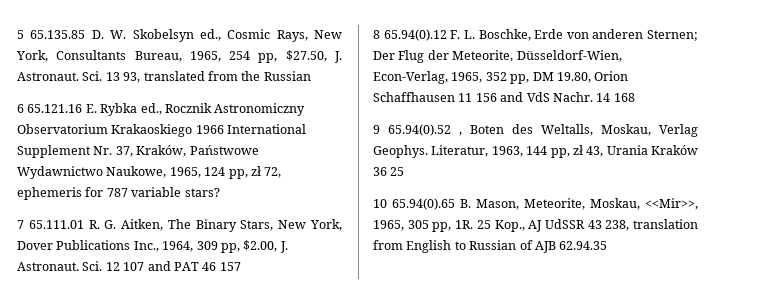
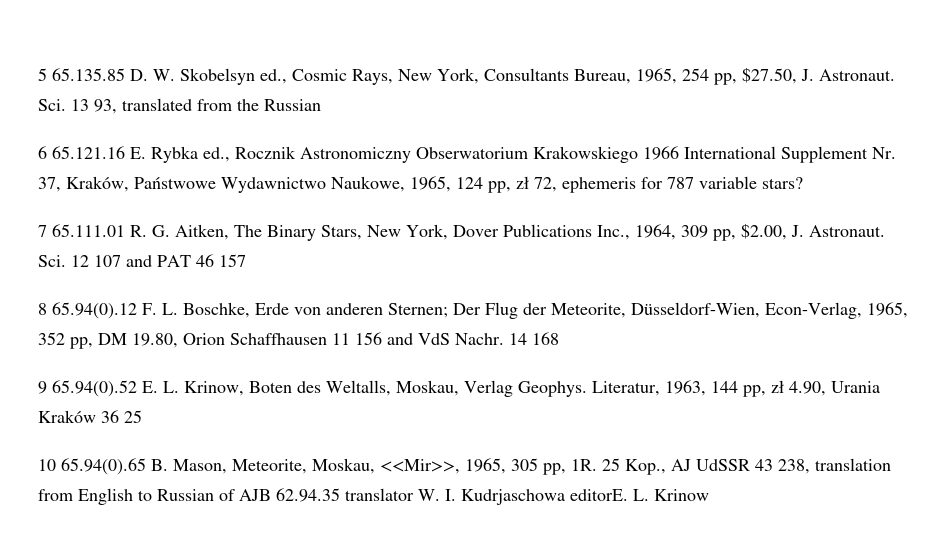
- 6 65.121.16 E. Rybka ed., Rocznik Astronomiczny Observatorium Krakaoskiego 1966 International Supplement Nr. 37, Kraków, Państwowe Wydawnictwo Naukowe, 1965, 124 pp, zł 72, ephemeris for 787 variable stars?
+ 6 65.121.16 E. Rybka ed., Rocznik Astronomiczny Obserwatorium Krakowskiego 1966 International Supplement Nr. 37, Kraków, Państwowe Wydawnictwo Naukowe, 1965, 124 pp, zł 72, ephemeris for 787 variable stars?
- 9 65.94(0).52 , Boten des Weltalls, Moskau, Verlag Geophys.
+ 9 65.94(0).52 E. L. Krinow, Boten des Weltalls, Moskau, Verlag Geophys.
- Literatur, 1963, 144 pp, zł 43, Urania Kraków 36 25
+ Literatur, 1963, 144 pp, zł 4.90, Urania Kraków 36 25
- 25 Kop., AJ UdSSR 43 238, translation from English to Russian of AJB 62.94.35
+ 25 Kop., AJ UdSSR 43 238, translation from English to Russian of AJB 62.94.35 translator W. I. Kudrjaschowa editorE. L. Krinow

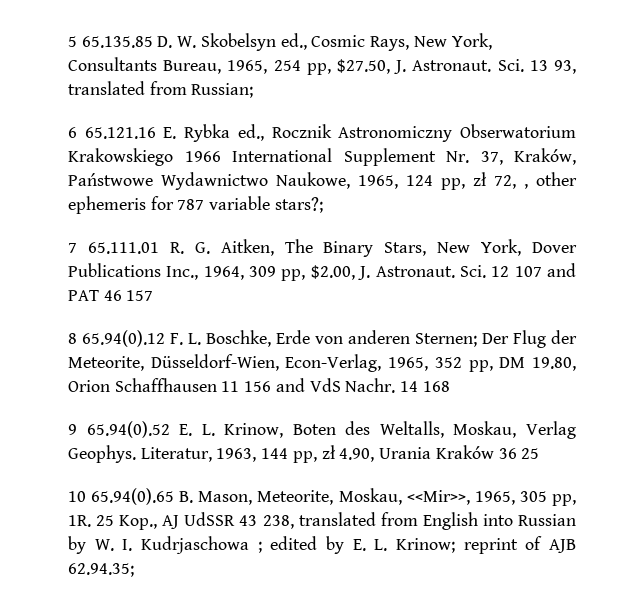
- Sci. 13 93, translated from the Russian
+ Sci. 13 93, translated from Russian;
- 6 65.121.16 E. Rybka ed., Rocznik Astronomiczny Obserwatorium Krakowskiego 1966 International Supplement Nr. 37, Kraków, Państwowe Wydawnictwo Naukowe, 1965, 124 pp, zł 72, ephemeris for 787 variable stars?
+ 6 65.121.16 E. Rybka ed., Rocznik Astronomiczny Obserwatorium Krakowskiego 1966 International Supplement Nr. 37, Kraków, Państwowe Wydawnictwo Naukowe, 1965, 124 pp, zł 72, , other ephemeris for 787 variable stars?;
- 25 Kop., AJ UdSSR 43 238, translation from English to Russian of AJB 62.94.35 translator W. I. Kudrjaschowa editorE. L. Krinow
+ 25 Kop., AJ UdSSR 43 238, translated from English into Russian by W. I. Kudrjaschowa ; edited by E. L. Krinow; reprint of AJB 62.94.35;

